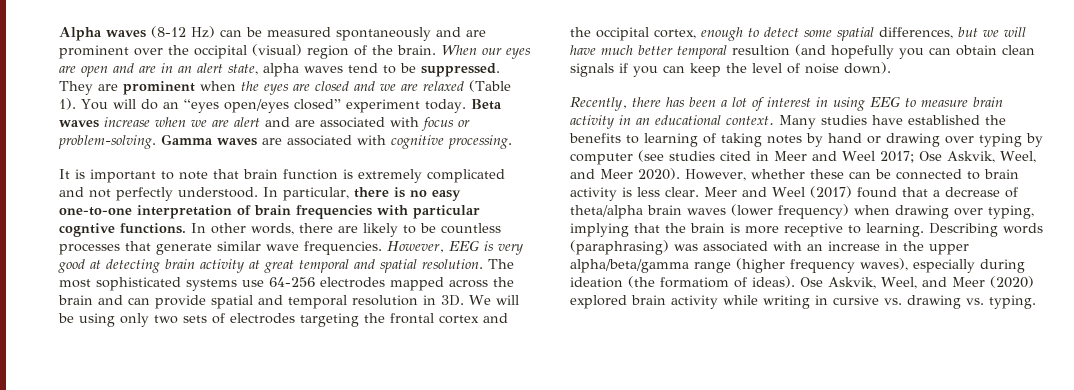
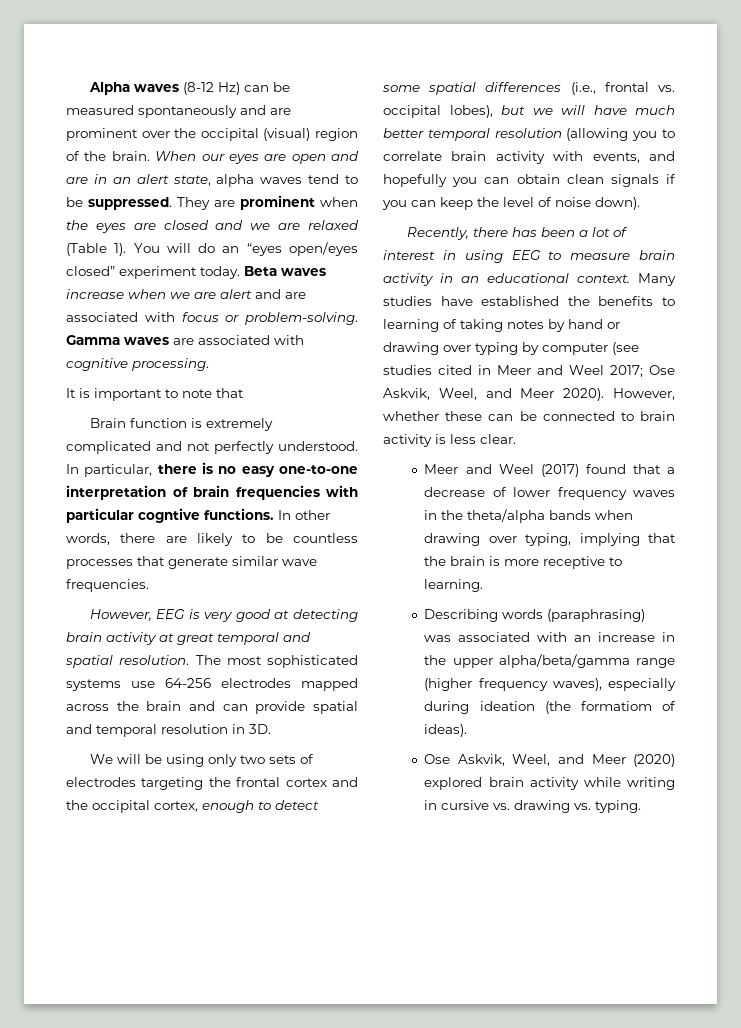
- It is important to note that brain function is extremely complicated and not perfectly understood.
+ It is important to note that
+ Brain function is extremely complicated and not perfectly understood.
- In other words, there are likely to be countless processes that generate similar wave frequencies. However, EEG is very good at detecting brain activity at great temporal and spatial resolution.
+ In other words, there are likely to be countless processes that generate similar wave frequencies.
+ However, EEG is very good at detecting brain activity at great temporal and spatial resolution.
- The most sophisticated systems use 64-256 electrodes mapped across the brain and can provide spatial and temporal resolution in 3D. We will be using only two sets of electrodes targeting the frontal cortex and the occipital cortex, enough to detect some spatial differences, but we will have much better temporal resultion (and hopefully you can obtain clean signals if you can keep the level of noise down).
+ The most sophisticated systems use 64-256 electrodes mapped across the brain and can provide spatial and temporal resolution in 3D.
+ We will be using only two sets of electrodes targeting the frontal cortex and the occipital cortex, enough to detect some spatial differences (i.e., frontal vs. occipital lobes), but we will have much better temporal resolution (allowing you to correlate brain activity with events, and hopefully you can obtain clean signals if you can keep the level of noise down).
- However, whether these can be connected to brain activity is less clear. Meer and Weel (2017) found that a decrease of theta/alpha brain waves (lower frequency) when drawing over typing, implying that the brain is more receptive to learning. Describing words (paraphrasing) was associated with an increase in the upper alpha/beta/gamma range (higher frequency waves), especially during ideation (the formatiom of ideas). Ose Askvik, Weel, and Meer (2020) explored brain activity while writing in cursive vs. drawing vs. typing.
+ However, whether these can be connected to brain activity is less clear.
+ Meer and Weel (2017) found that a decrease of lower frequency waves in the theta/alpha bands when drawing over typing, implying that the brain is more receptive to learning.
+ Describing words (paraphrasing) was associated with an increase in the upper alpha/beta/gamma range (higher frequency waves), especially during ideation (the formatiom of ideas).
+ Ose Askvik, Weel, and Meer (2020) explored brain activity while writing in cursive vs. drawing vs. typing.

